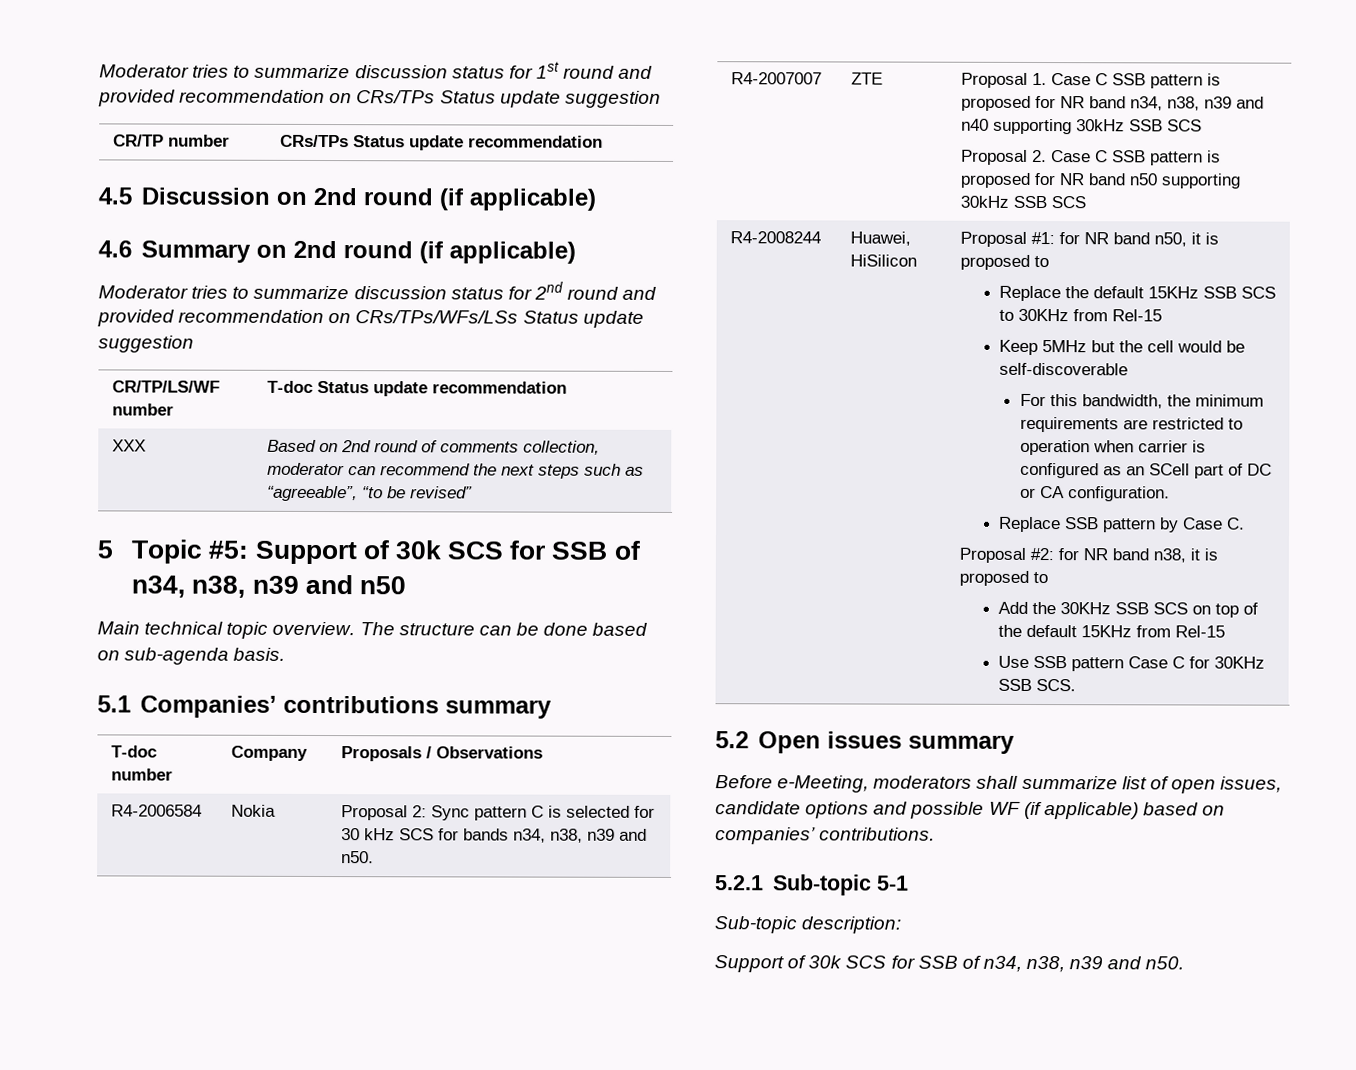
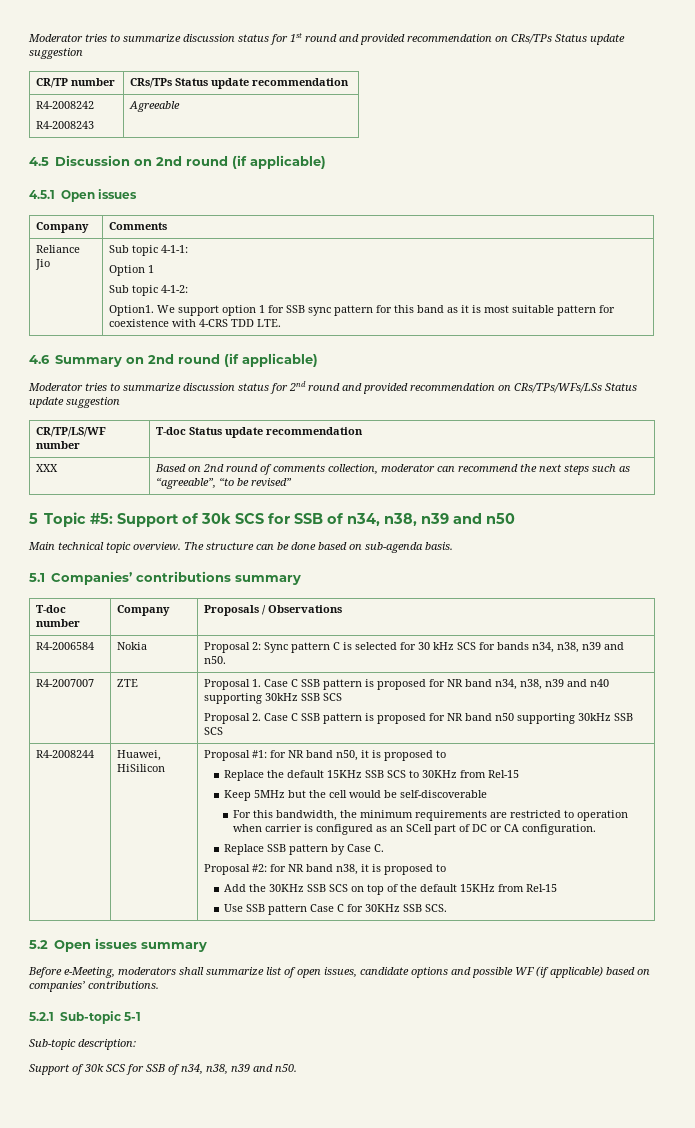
+ R4-2008242
+ R4-2008243 | Agreeable
+ 4.5.1 Open issues
+ Company | Comments
+ Reliance Jio | Sub topic 4-1-1:
+ Option 1
+ Sub topic 4-1-2:
+ Option1. We support option 1 for SSB sync pattern for this band as it is most suitable pattern for coexistence with 4-CRS TDD LTE.

